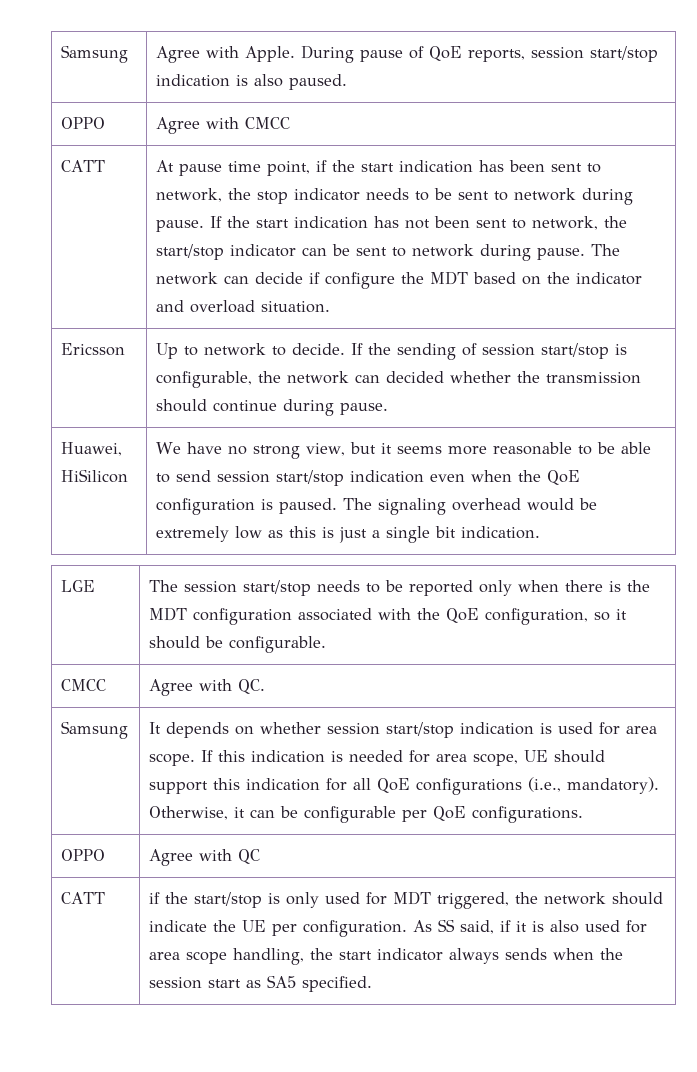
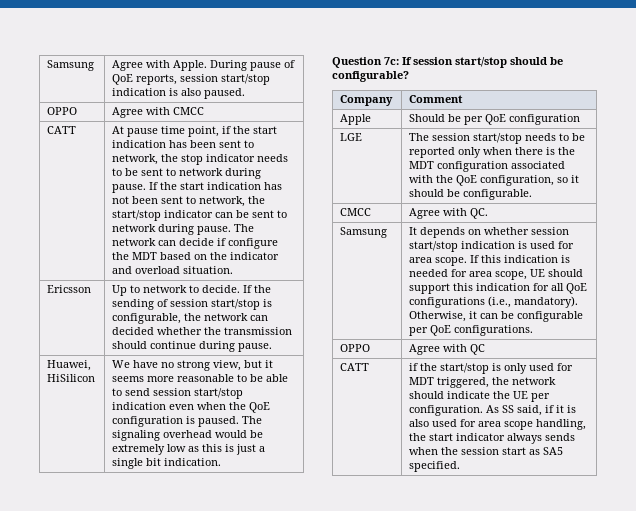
+ Question 7c: If session start/stop should be configurable?
+ Company | Comment
+ Apple | Should be per QoE configuration

